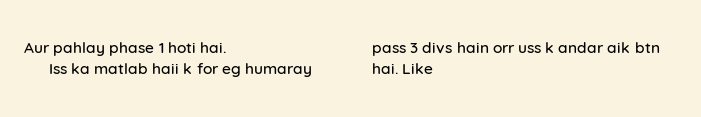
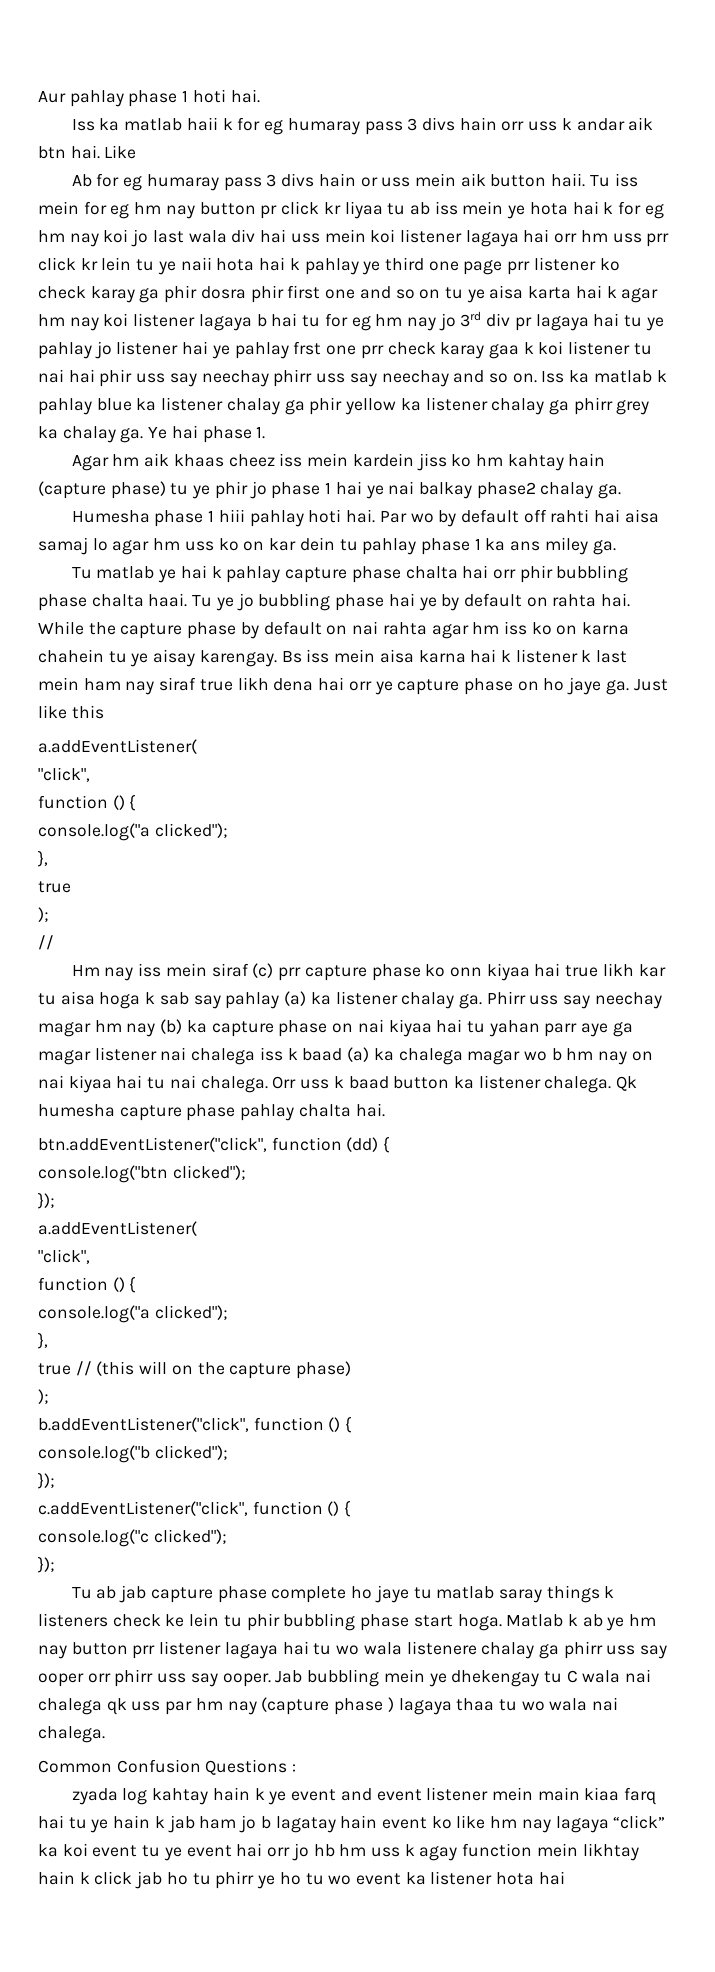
+ Ab for eg humaray pass 3 divs hain or uss mein aik button haii. Tu iss mein for eg hm nay button pr click kr liyaa tu ab iss mein ye hota hai k for eg hm nay koi jo last wala div hai uss mein koi listener lagaya hai orr hm uss prr click kr lein tu ye naii hota hai k pahlay ye third one page prr listener ko check karay ga phir dosra phir first one and so on tu ye aisa karta hai k agar hm nay koi listener lagaya b hai tu for eg hm nay jo 3rd div pr lagaya hai tu ye pahlay jo listener hai ye pahlay frst one prr check karay gaa k koi listener tu nai hai phir uss say neechay phirr uss say neechay and so on. Iss ka matlab k pahlay blue ka listener chalay ga phir yellow ka listener chalay ga phirr grey ka chalay ga. Ye hai phase 1.
+ Agar hm aik khaas cheez iss mein kardein jiss ko hm kahtay hain (capture phase) tu ye phir jo phase 1 hai ye nai balkay phase2 chalay ga.
+ Humesha phase 1 hiii pahlay hoti hai. Par wo by default off rahti hai aisa samaj lo agar hm uss ko on kar dein tu pahlay phase 1 ka ans miley ga.
+ Tu matlab ye hai k pahlay capture phase chalta hai orr phir bubbling phase chalta haai. Tu ye jo bubbling phase hai ye by default on rahta hai. While the capture phase by default on nai rahta agar hm iss ko on karna chahein tu ye aisay karengay. Bs iss mein aisa karna hai k listener k last mein ham nay siraf true likh dena hai orr ye capture phase on ho jaye ga. Just like this
+ a.addEventListener(
+ "click",
+ function () {
+ console.log("a clicked");
+ },
+ true
+ );
+ //
+ Hm nay iss mein siraf (c) prr capture phase ko onn kiyaa hai true likh kar tu aisa hoga k sab say pahlay (a) ka listener chalay ga. Phirr uss say neechay magar hm nay (b) ka capture phase on nai kiyaa hai tu yahan parr aye ga magar listener nai chalega iss k baad (a) ka chalega magar wo b hm nay on nai kiyaa hai tu nai chalega. Orr uss k baad button ka listener chalega. Qk humesha capture phase pahlay chalta hai.
+ btn.addEventListener("click", function (dd) {
+ console.log("btn clicked");
+ });
+ a.addEventListener(
+ "click",
+ function () {
+ console.log("a clicked");
+ },
+ true // (this will on the capture phase)
+ );
+ b.addEventListener("click", function () {
+ console.log("b clicked");
+ });
+ c.addEventListener("click", function () {
+ console.log("c clicked");
+ });
+ Tu ab jab capture phase complete ho jaye tu matlab saray things k listeners check ke lein tu phir bubbling phase start hoga. Matlab k ab ye hm nay button prr listener lagaya hai tu wo wala listenere chalay ga phirr uss say ooper orr phirr uss say ooper. Jab bubbling mein ye dhekengay tu C wala nai chalega qk uss par hm nay (capture phase ) lagaya thaa tu wo wala nai chalega.
+ Common Confusion Questions :
+ zyada log kahtay hain k ye event and event listener mein main kiaa farq hai tu ye hain k jab ham jo b lagatay hain event ko like hm nay lagaya “click” ka koi event tu ye event hai orr jo hb hm uss k agay function mein likhtay hain k click jab ho tu phirr ye ho tu wo event ka listener hota hai

